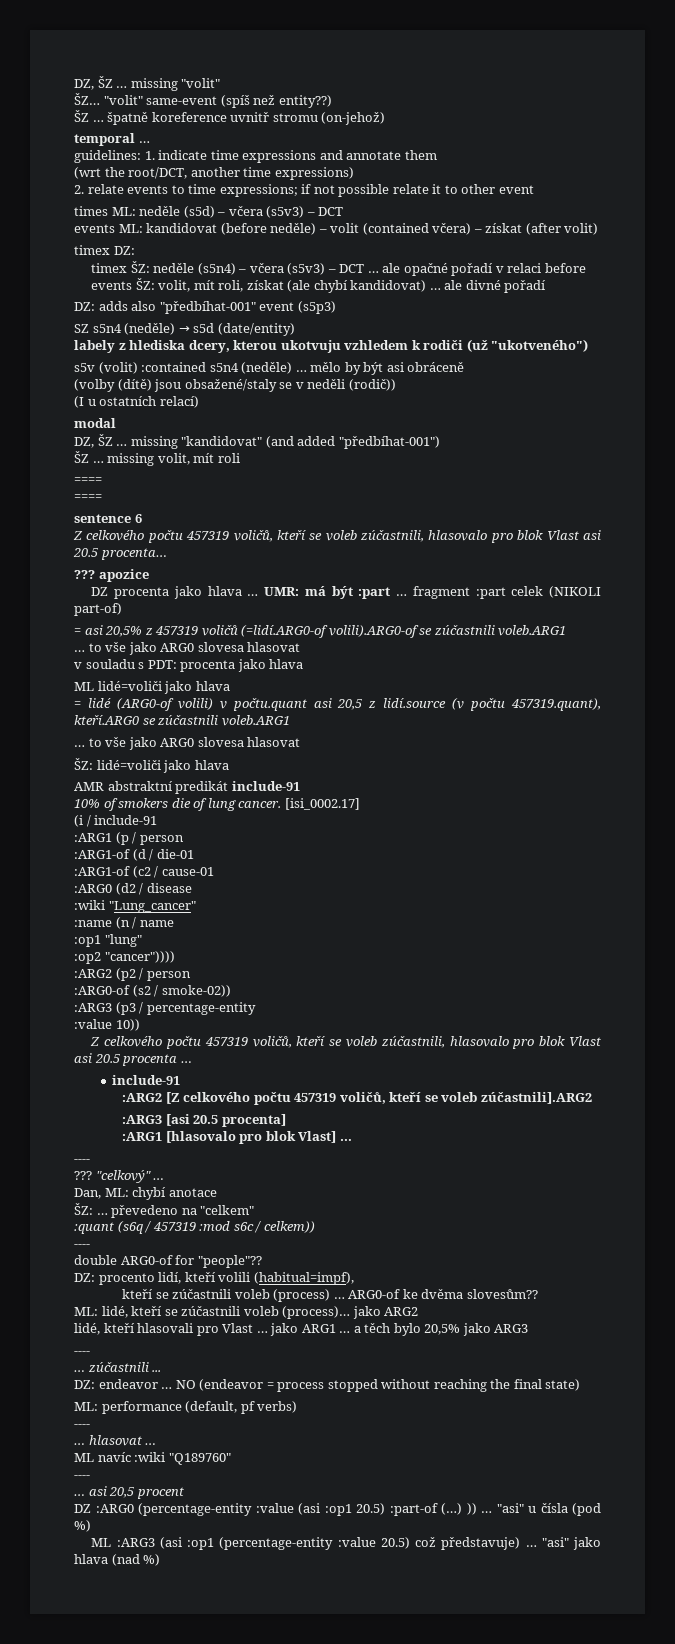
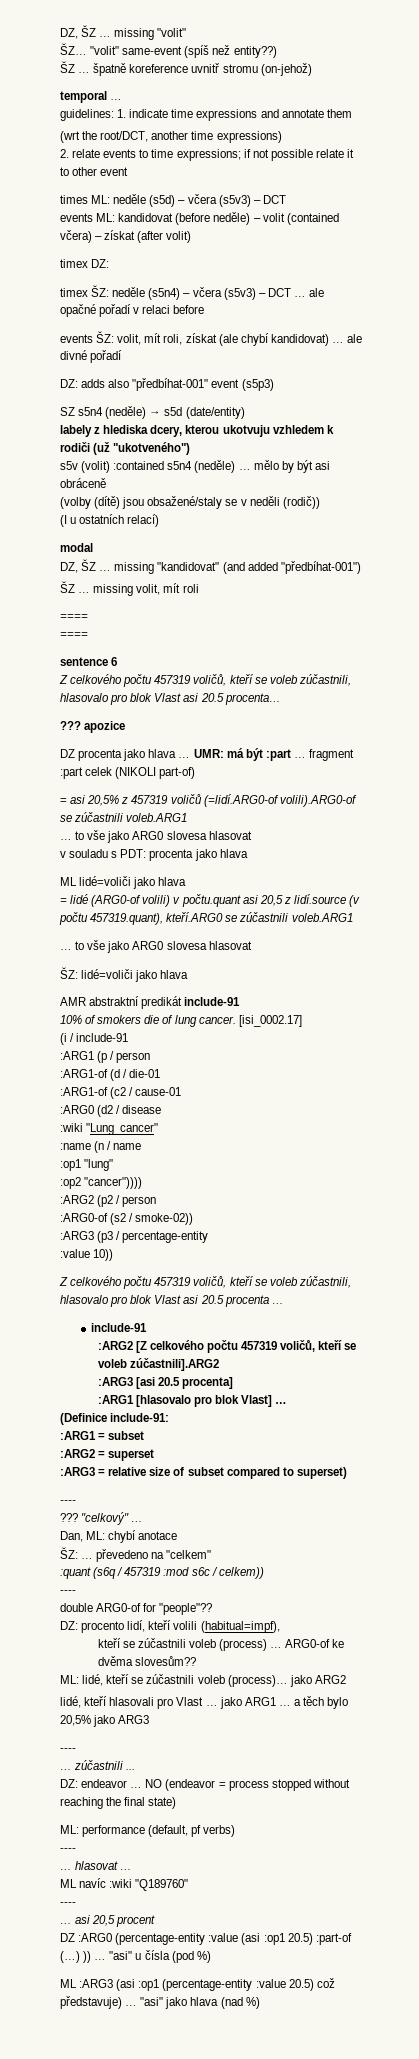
+ (Definice include-91:
+ :ARG1 = subset
+ :ARG2 = superset
+ :ARG3 = relative size of subset compared to superset)

